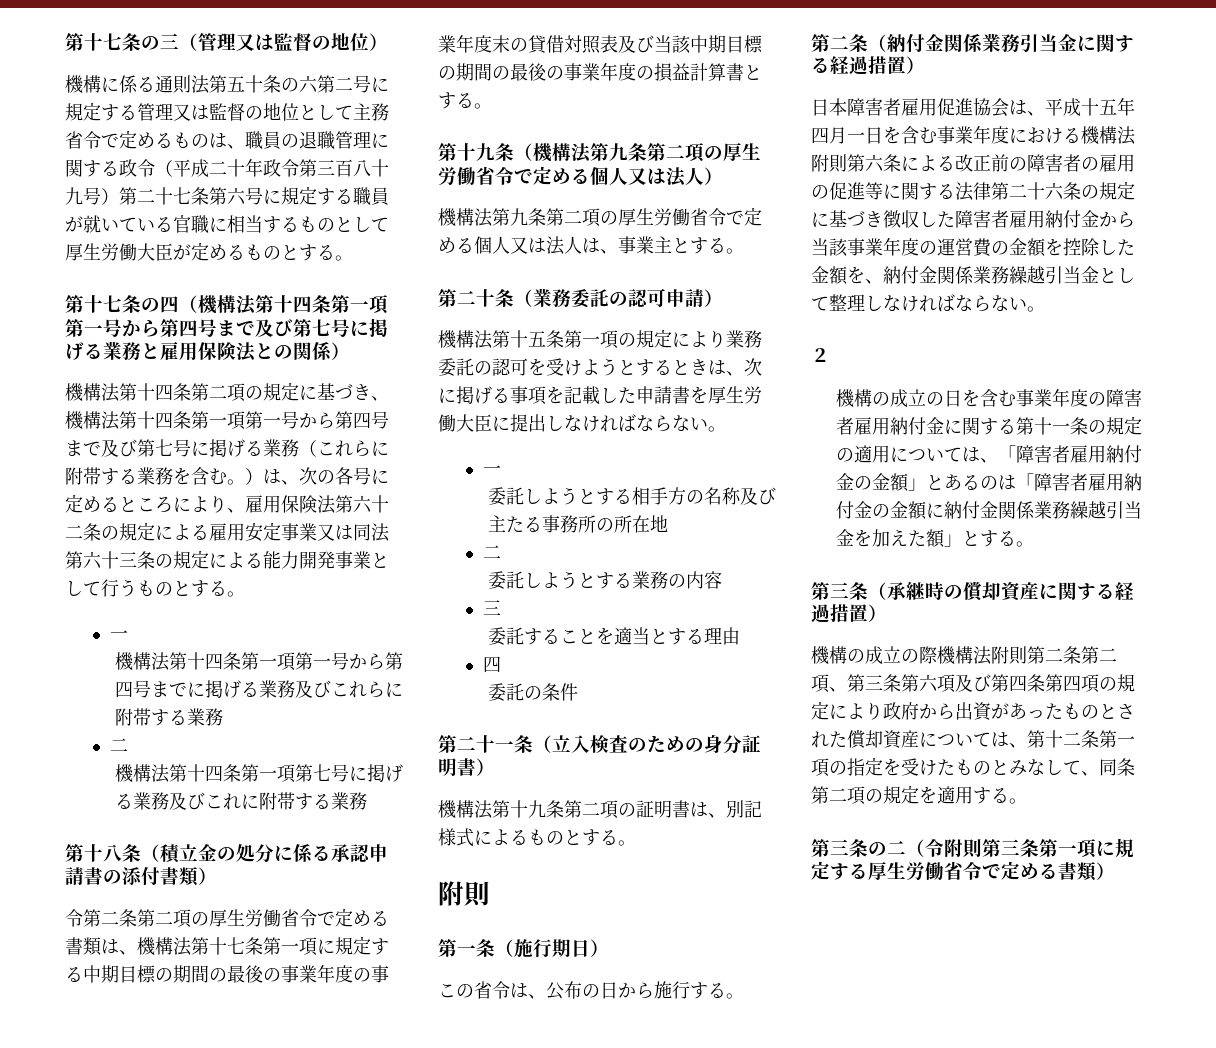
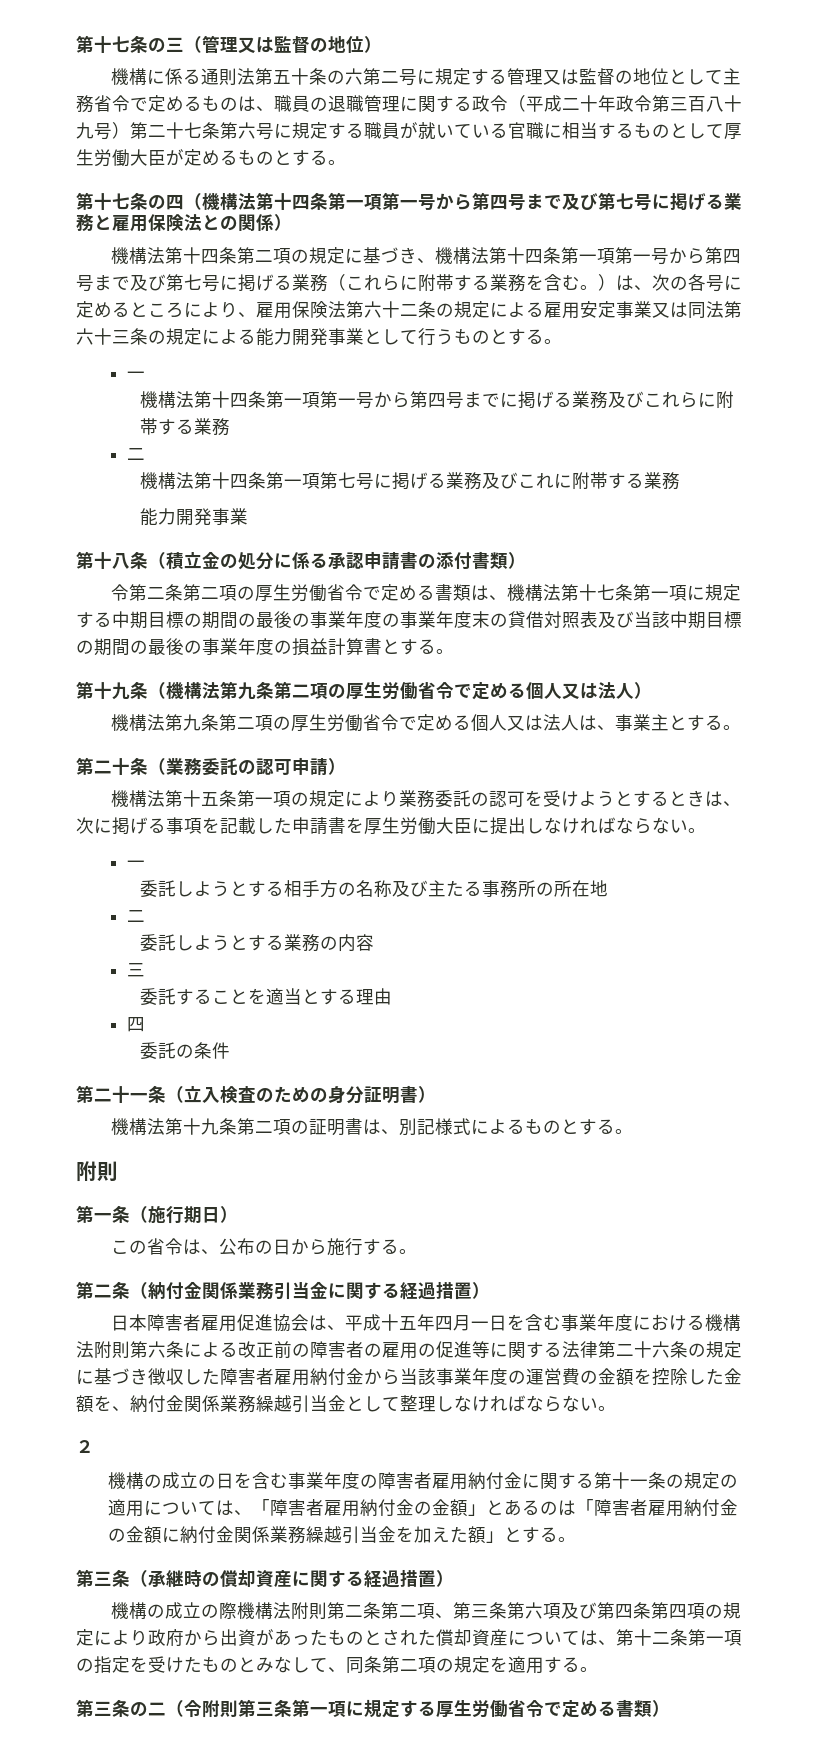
  機構法第十四条第一項第七号に掲げる業務及びこれに附帯する業務
+ 能力開発事業

